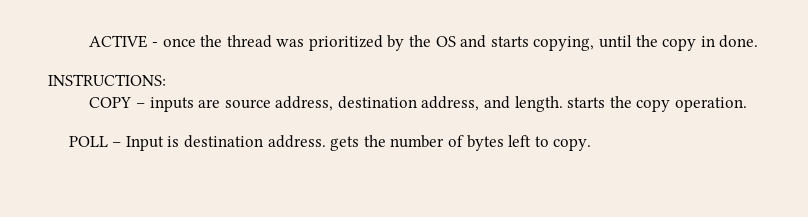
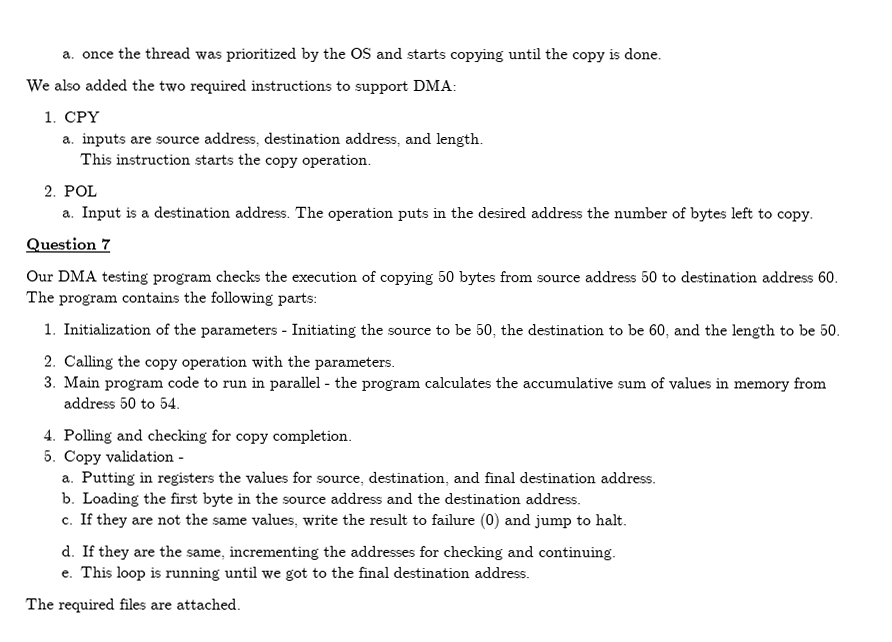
- ACTIVE - once the thread was prioritized by the OS and starts copying, until the copy in done.
+ a. once the thread was prioritized by the OS and starts copying until the copy is done.
- INSTRUCTIONS:
- COPY – inputs are source address, destination address, and length. starts the copy operation.
+ We also added the two required instructions to support DMA:
+ 1. CPY
+ a. inputs are source address, destination address, and length.
+ This instruction starts the copy operation.
- POLL – Input is destination address. gets the number of bytes left to copy.
+ 2. POL
+ a. Input is a destination address. The operation puts in the desired address the number of bytes left to copy.
+ Question 7
+ Our DMA testing program checks the execution of copying 50 bytes from source address 50 to destination address 60. The program contains the following parts:
+ 1. Initialization of the parameters - Initiating the source to be 50, the destination to be 60, and the length to be 50.
+ 2. Calling the copy operation with the parameters.
+ 3. Main program code to run in parallel - the program calculates the accumulative sum of values in memory from address 50 to 54.
+ 4. Polling and checking for copy completion.
+ 5. Copy validation -
+ a. Putting in registers the values for source, destination, and final destination address.
+ b. Loading the first byte in the source address and the destination address.
+ c. If they are not the same values, write the result to failure (0) and jump to halt.
+ d. If they are the same, incrementing the addresses for checking and continuing.
+ e. This loop is running until we got to the final destination address.
+ The required files are attached.

